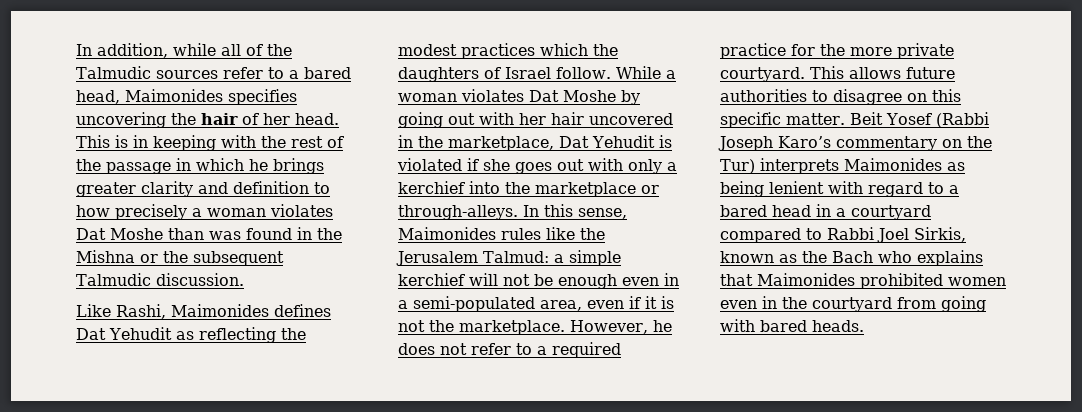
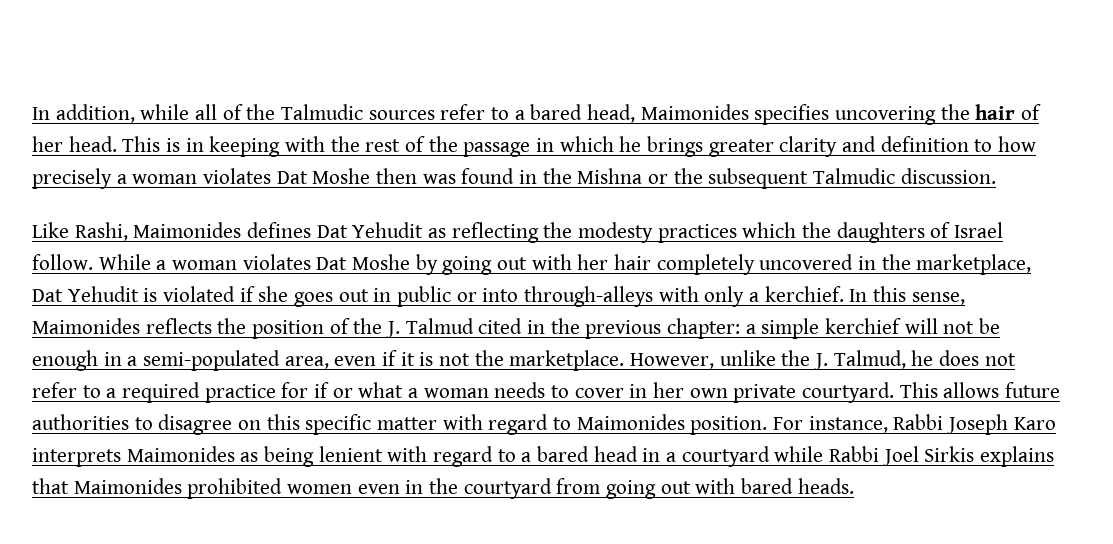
- This is in keeping with the rest of the passage in which he brings greater clarity and definition to how precisely a woman violates Dat Moshe than was found in the Mishna or the subsequent Talmudic discussion.
+ This is in keeping with the rest of the passage in which he brings greater clarity and definition to how precisely a woman violates Dat Moshe then was found in the Mishna or the subsequent Talmudic discussion.
- Like Rashi, Maimonides defines Dat Yehudit as reflecting the modest practices which the daughters of Israel follow.
+ Like Rashi, Maimonides defines Dat Yehudit as reflecting the modesty practices which the daughters of Israel follow.
- While a woman violates Dat Moshe by going out with her hair uncovered in the marketplace, Dat Yehudit is violated if she goes out with only a kerchief into the marketplace or through-alleys. In this sense, Maimonides rules like the Jerusalem Talmud: a simple kerchief will not be enough even in a semi-populated area, even if it is not the marketplace.
+ While a woman violates Dat Moshe by going out with her hair completely uncovered in the marketplace, Dat Yehudit is violated if she goes out in public or into through-alleys with only a kerchief. In this sense, Maimonides reflects the position of the J. Talmud cited in the previous chapter: a simple kerchief will not be enough in a semi-populated area, even if it is not the marketplace.
- However, he does not refer to a required practice for the more private courtyard.
+ However, unlike the J. Talmud, he does not refer to a required practice for if or what a woman needs to cover in her own private courtyard.
- This allows future authorities to disagree on this specific matter. Beit Yosef (Rabbi Joseph Karo’s commentary on the Tur) interprets Maimonides as being lenient with regard to a bared head in a courtyard compared to Rabbi Joel Sirkis, known as the Bach who explains that Maimonides prohibited women even in the courtyard from going with bared heads.
+ This allows future authorities to disagree on this specific matter with regard to Maimonides position. For instance, Rabbi Joseph Karo interprets Maimonides as being lenient with regard to a bared head in a courtyard while Rabbi Joel Sirkis explains that Maimonides prohibited women even in the courtyard from going out with bared heads.

